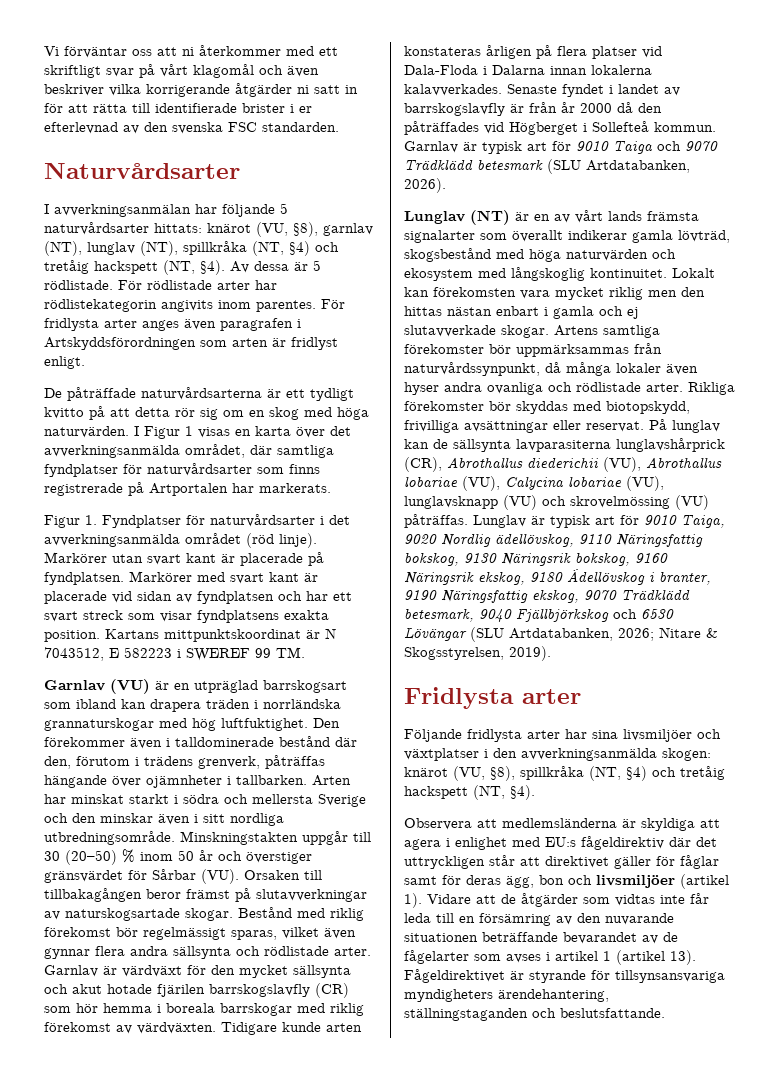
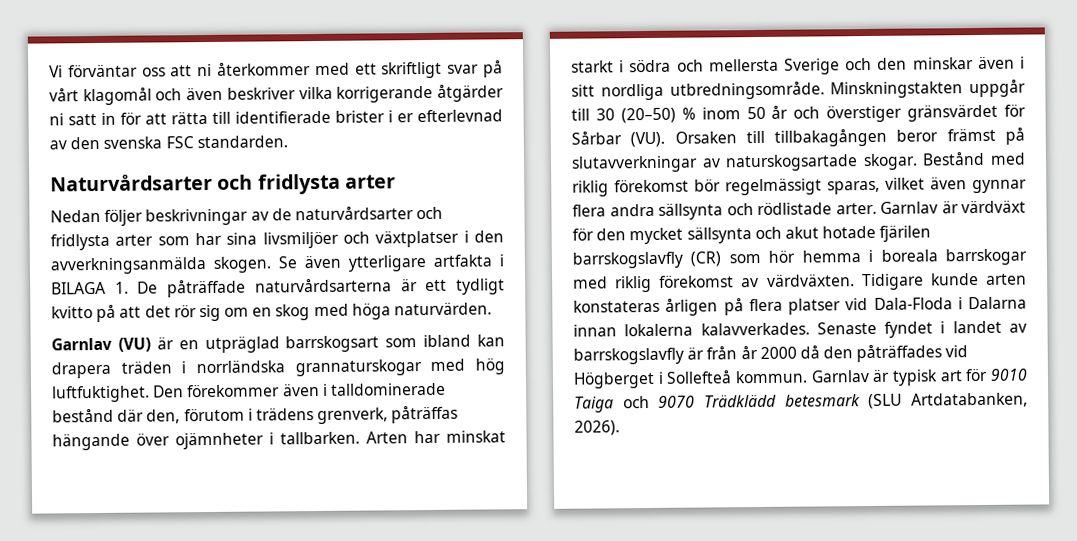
- Naturvårdsarter
- I avverkningsanmälan har följande 5 naturvårdsarter hittats: knärot (VU, §8), garnlav (NT), lunglav (NT), spillkråka (NT, §4) och tretåig hackspett (NT, §4). Av dessa är 5 rödlistade. För rödlistade arter har rödlistekategorin angivits inom parentes. För fridlysta arter anges även paragrafen i Artskyddsförordningen som arten är fridlyst enligt.
- De påträffade naturvårdsarterna är ett tydligt kvitto på att detta rör sig om en skog med höga naturvärden. I Figur 1 visas en karta över det avverkningsanmälda området, där samtliga fyndplatser för naturvårdsarter som finns registrerade på Artportalen har markerats.
- Figur 1. Fyndplatser för naturvårdsarter i det avverkningsanmälda området (röd linje). Markörer utan svart kant är placerade på fyndplatsen. Markörer med svart kant är placerade vid sidan av fyndplatsen och har ett svart streck som visar fyndplatsens exakta position. Kartans mittpunktskoordinat är N 7043512, E 582223 i SWEREF 99 TM.
+ Naturvårdsarter och fridlysta arter
+ Nedan följer beskrivningar av de naturvårdsarter och fridlysta arter som har sina livsmiljöer och växtplatser i den avverkningsanmälda skogen. Se även ytterligare artfakta i BILAGA 1. De påträffade naturvårdsarterna är ett tydligt kvitto på att det rör sig om en skog med höga naturvärden.
- Lunglav (NT) är en av vårt lands främsta signalarter som överallt indikerar gamla lövträd, skogsbestånd med höga naturvärden och ekosystem med långskoglig kontinuitet. Lokalt kan förekomsten vara mycket riklig men den hittas nästan enbart i gamla och ej slutavverkade skogar. Artens samtliga förekomster bör uppmärksammas från naturvårdssynpunkt, då många lokaler även hyser andra ovanliga och rödlistade arter. Rikliga förekomster bör skyddas med biotopskydd, frivilliga avsättningar eller reservat. På lunglav kan de sällsynta lavparasiterna lunglavshårprick (CR), Abrothallus diederichii (VU), Abrothallus lobariae (VU), Calycina lobariae (VU), lunglavsknapp (VU) och skrovelmössing (VU) påträffas. Lunglav är typisk art för 9010 Taiga, 9020 Nordlig ädellövskog, 9110 Näringsfattig bokskog, 9130 Näringsrik bokskog, 9160 Näringsrik ekskog, 9180 Ädellövskog i branter, 9190 Näringsfattig ekskog, 9070 Trädklädd betesmark, 9040 Fjällbjörkskog och 6530 Lövängar (SLU Artdatabanken, 2026; Nitare & Skogsstyrelsen, 2019).
- Fridlysta arter
- Följande fridlysta arter har sina livsmiljöer och växtplatser i den avverkningsanmälda skogen: knärot (VU, §8), spillkråka (NT, §4) och tretåig hackspett (NT, §4).
- Observera att medlemsländerna är skyldiga att agera i enlighet med EU:s fågeldirektiv där det uttryckligen står att direktivet gäller för fåglar samt för deras ägg, bon och livsmiljöer (artikel 1). Vidare att de åtgärder som vidtas inte får leda till en försämring av den nuvarande situationen beträffande bevarandet av de fågelarter som avses i artikel 1 (artikel 13). Fågeldirektivet är styrande för tillsynsansvariga myndigheters ärendehantering, ställningstaganden och beslutsfattande.

